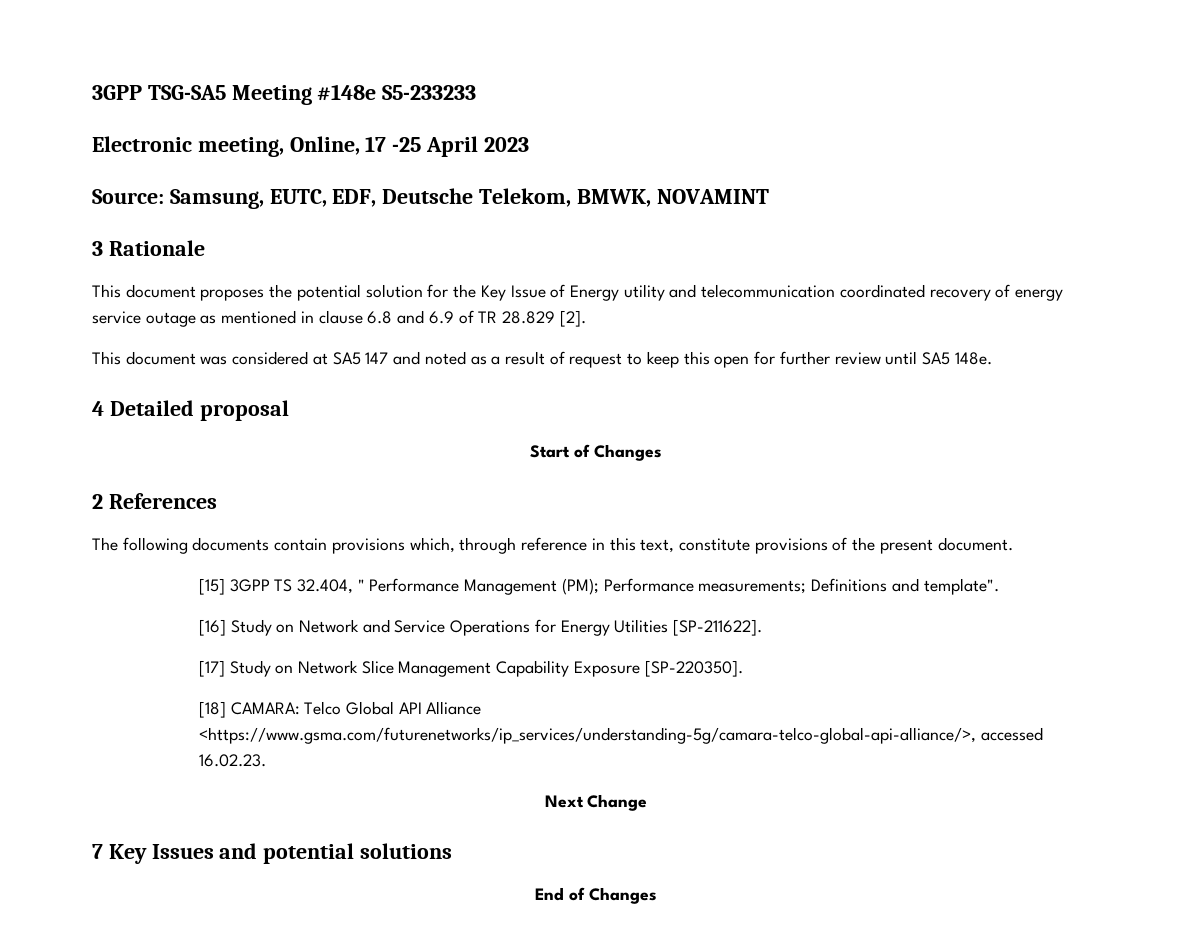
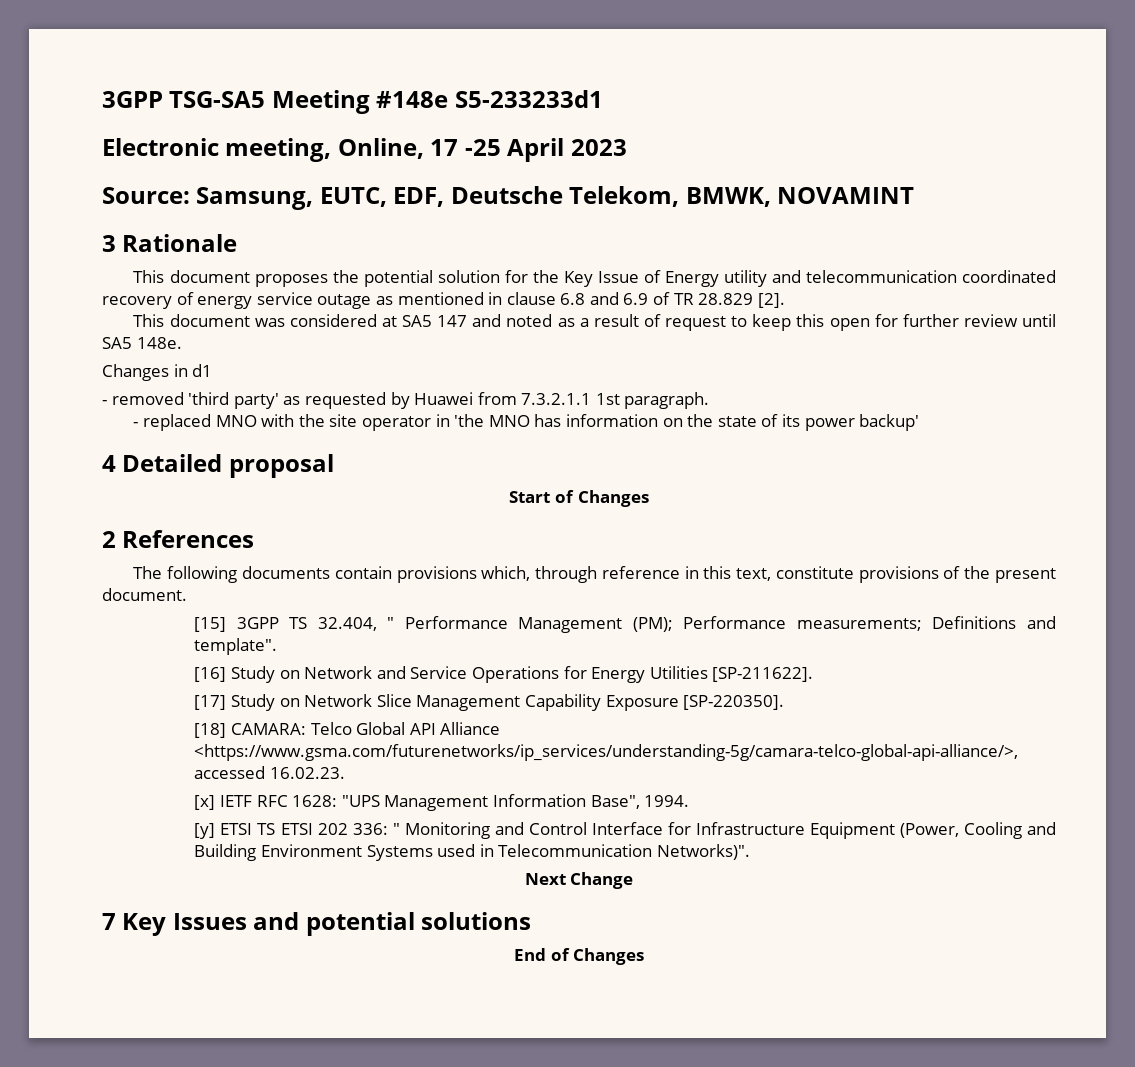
- 3GPP TSG-SA5 Meeting #148e S5-233233
+ 3GPP TSG-SA5 Meeting #148e S5-233233d1
+ Changes in d1
+ - removed 'third party' as requested by Huawei from 7.3.2.1.1 1st paragraph.
+ - replaced MNO with the site operator in 'the MNO has information on the state of its power backup'
+ [x] IETF RFC 1628: "UPS Management Information Base", 1994.
+ [y] ETSI TS ETSI 202 336: " Monitoring and Control Interface for Infrastructure Equipment (Power, Cooling and Building Environment Systems used in Telecommunication Networks)".

